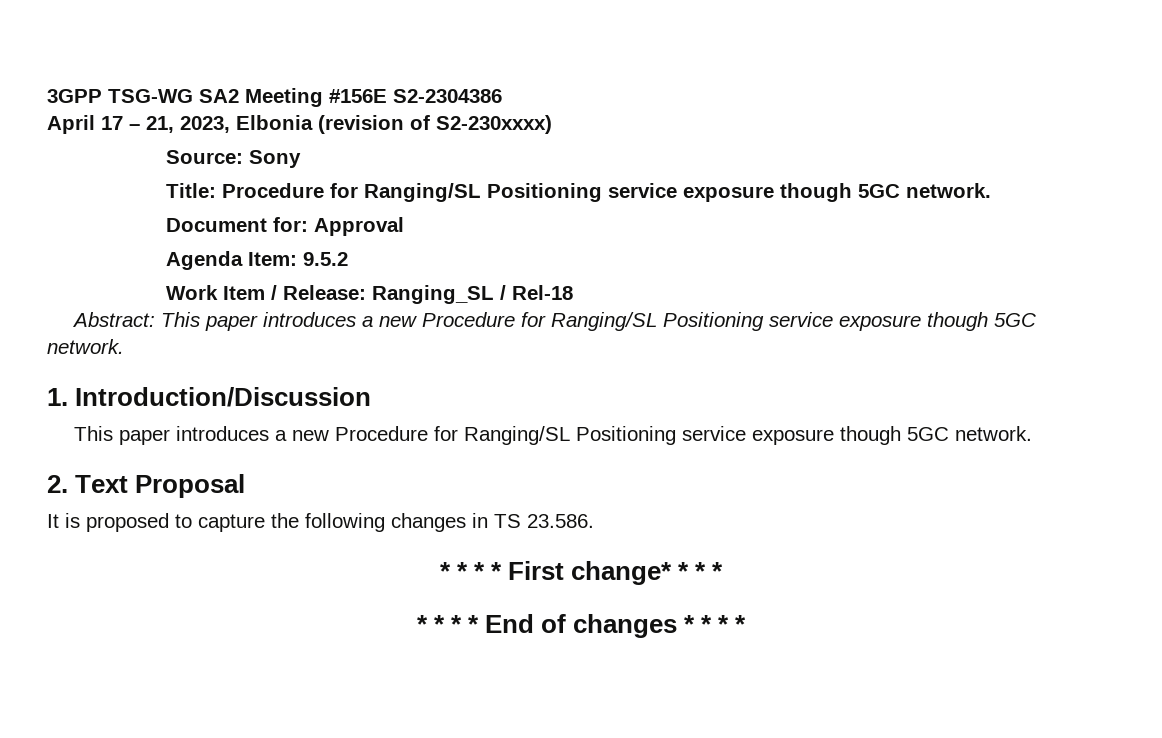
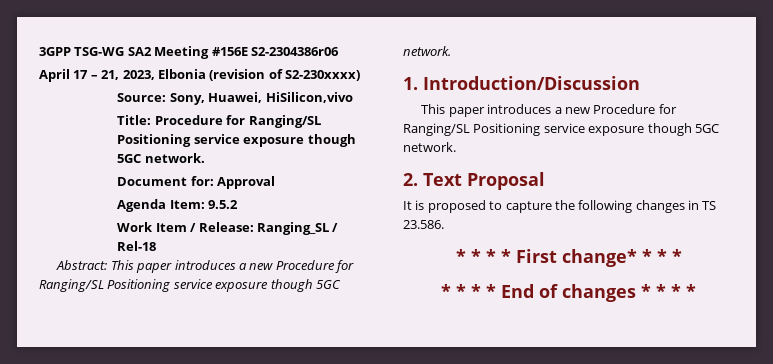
- 3GPP TSG-WG SA2 Meeting #156E S2-2304386
+ 3GPP TSG-WG SA2 Meeting #156E S2-2304386r06
- Source: Sony
+ Source: Sony, Huawei, HiSilicon,vivo

